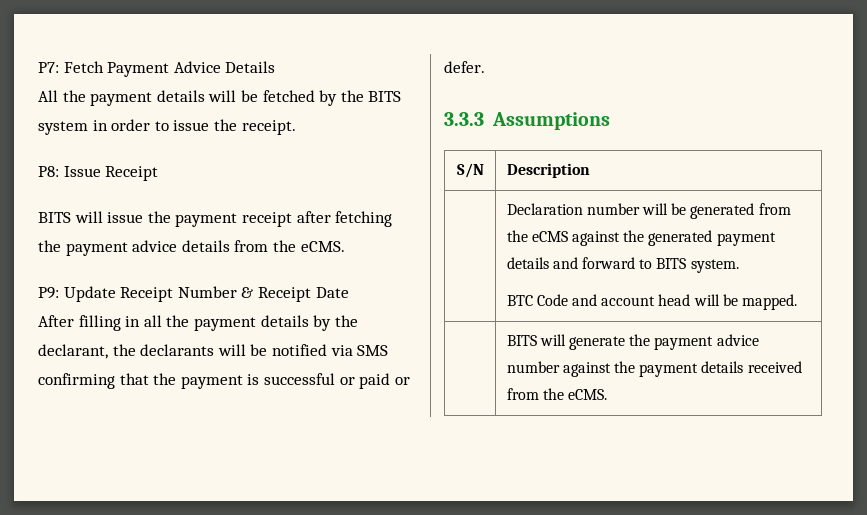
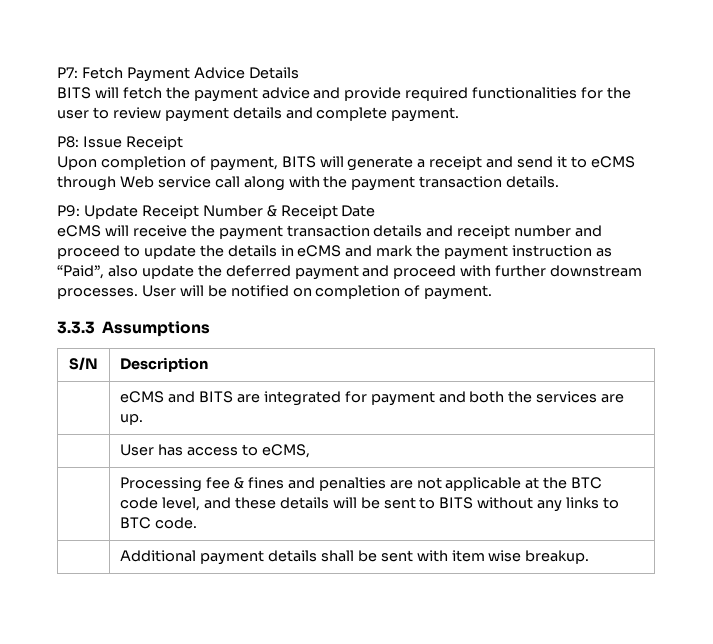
- All the payment details will be fetched by the BITS system in order to issue the receipt.
+ BITS will fetch the payment advice and provide required functionalities for the user to review payment details and complete payment.
  P8: Issue Receipt
- BITS will issue the payment receipt after fetching the payment advice details from the eCMS.
+ Upon completion of payment, BITS will generate a receipt and send it to eCMS through Web service call along with the payment transaction details.
- After filling in all the payment details by the declarant, the declarants will be notified via SMS confirming that the payment is successful or paid or defer.
+ eCMS will receive the payment transaction details and receipt number and proceed to update the details in eCMS and mark the payment instruction as “Paid”, also update the deferred payment and proceed with further downstream processes. User will be notified on completion of payment.
  3.3.3 Assumptions
  S/N | Description
- | Declaration number will be generated from the eCMS against the generated payment details and forward to BITS system.
- BTC Code and account head will be mapped.
- | BITS will generate the payment advice number against the payment details received from the eCMS.
+ | eCMS and BITS are integrated for payment and both the services are up.
+ | User has access to eCMS,
+ | Processing fee & fines and penalties are not applicable at the BTC code level, and these details will be sent to BITS without any links to BTC code.
+ | Additional payment details shall be sent with item wise breakup.

